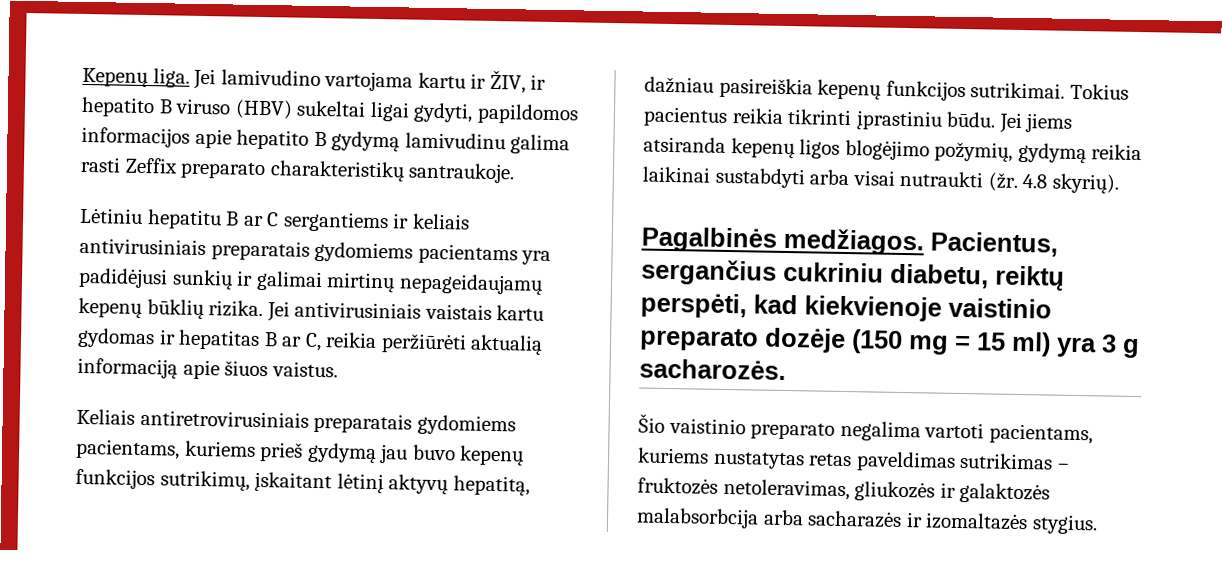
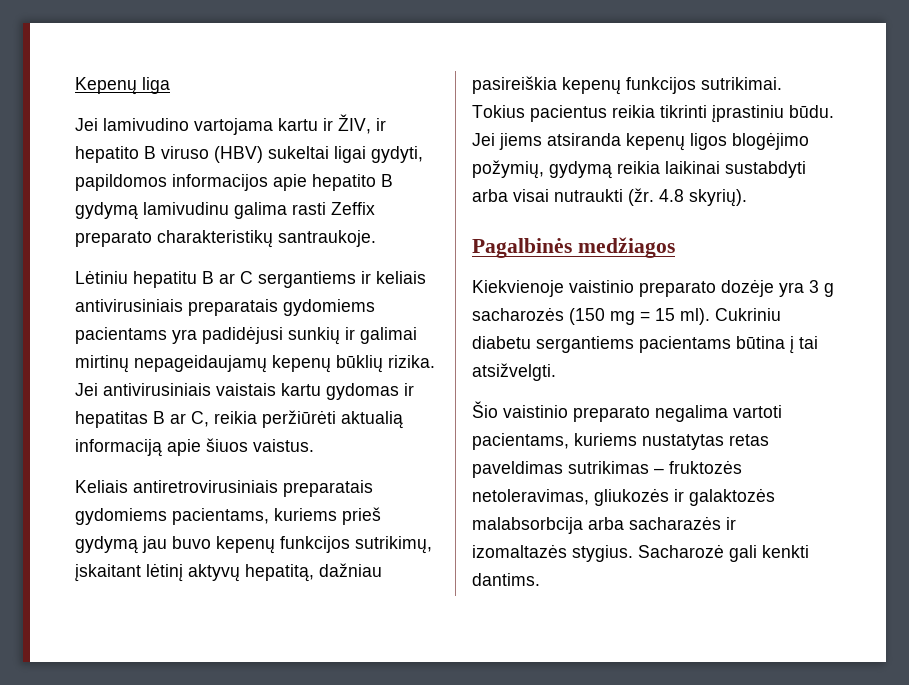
- Kepenų liga. Jei lamivudino vartojama kartu ir ŽIV, ir hepatito B viruso (HBV) sukeltai ligai gydyti, papildomos informacijos apie hepatito B gydymą lamivudinu galima rasti Zeffix preparato charakteristikų santraukoje.
+ Kepenų liga
+ Jei lamivudino vartojama kartu ir ŽIV, ir hepatito B viruso (HBV) sukeltai ligai gydyti, papildomos informacijos apie hepatito B gydymą lamivudinu galima rasti Zeffix preparato charakteristikų santraukoje.
- Pagalbinės medžiagos. Pacientus, sergančius cukriniu diabetu, reiktų perspėti, kad kiekvienoje vaistinio preparato dozėje (150 mg = 15 ml) yra 3 g sacharozės.
+ Pagalbinės medžiagos
+ Kiekvienoje vaistinio preparato dozėje yra 3 g sacharozės (150 mg = 15 ml). Cukriniu diabetu sergantiems pacientams būtina į tai atsižvelgti.
+ Sacharozė gali kenkti dantims.

